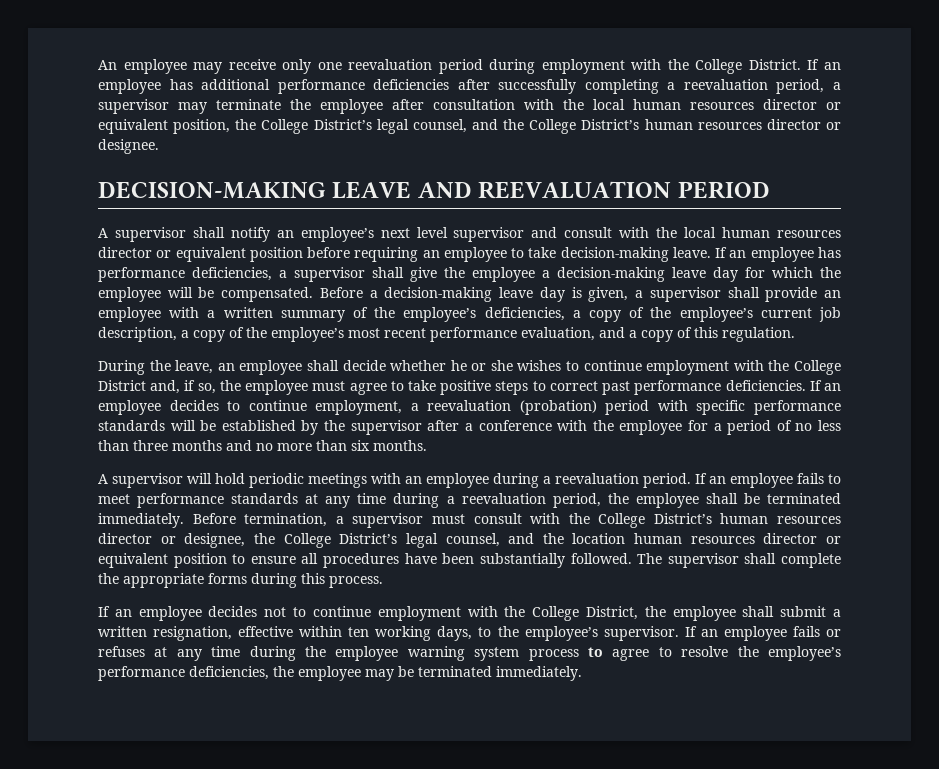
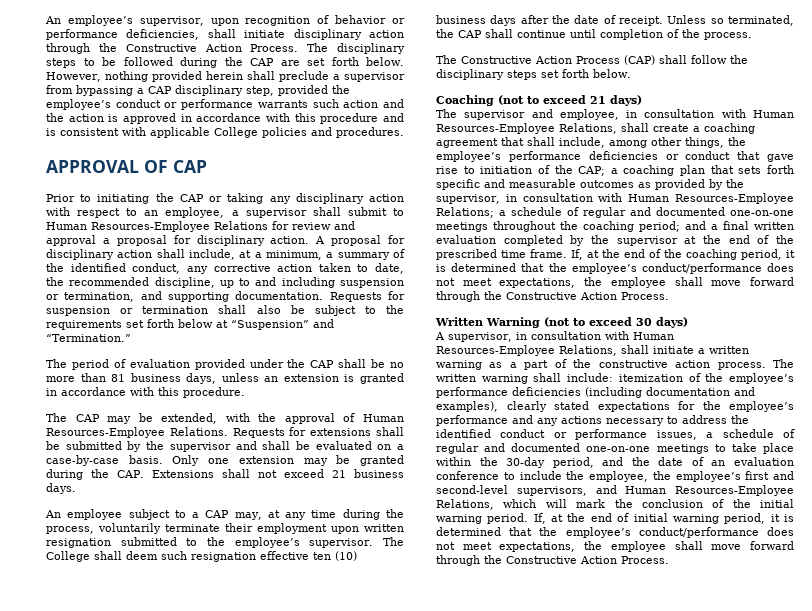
- An employee may receive only one reevaluation period during employment with the College District. If an employee has additional performance deficiencies after successfully completing a reevaluation period, a supervisor may terminate the employee after consultation with the local human resources director or equivalent position, the College District’s legal counsel, and the College District’s human resources director or designee.
- DECISION-MAKING LEAVE AND REEVALUATION PERIOD
- A supervisor shall notify an employee’s next level supervisor and consult with the local human resources director or equivalent position before requiring an employee to take decision-making leave. If an employee has performance deficiencies, a supervisor shall give the employee a decision-making leave day for which the employee will be compensated. Before a decision-making leave day is given, a supervisor shall provide an employee with a written summary of the employee’s deficiencies, a copy of the employee’s current job description, a copy of the employee’s most recent performance evaluation, and a copy of this regulation.
- During the leave, an employee shall decide whether he or she wishes to continue employment with the College District and, if so, the employee must agree to take positive steps to correct past performance deficiencies. If an employee decides to continue employment, a reevaluation (probation) period with specific performance standards will be established by the supervisor after a conference with the employee for a period of no less than three months and no more than six months.
- A supervisor will hold periodic meetings with an employee during a reevaluation period. If an employee fails to meet performance standards at any time during a reevaluation period, the employee shall be terminated immediately. Before termination, a supervisor must consult with the College District’s human resources director or designee, the College District’s legal counsel, and the location human resources director or equivalent position to ensure all procedures have been substantially followed. The supervisor shall complete the appropriate forms during this process.
- If an employee decides not to continue employment with the College District, the employee shall submit a written resignation, effective within ten working days, to the employee’s supervisor. If an employee fails or refuses at any time during the employee warning system process to agree to resolve the employee’s performance deficiencies, the employee may be terminated immediately.
+ An employee’s supervisor, upon recognition of behavior or performance deficiencies, shall initiate disciplinary action through the Constructive Action Process. The disciplinary steps to be followed during the CAP are set forth below. However, nothing provided herein shall preclude a supervisor from bypassing a CAP disciplinary step, provided the employee’s conduct or performance warrants such action and the action is approved in accordance with this procedure and is consistent with applicable College policies and procedures.
+ APPROVAL OF CAP
+ Prior to initiating the CAP or taking any disciplinary action with respect to an employee, a supervisor shall submit to Human Resources-Employee Relations for review and approval a proposal for disciplinary action. A proposal for disciplinary action shall include, at a minimum, a summary of the identified conduct, any corrective action taken to date, the recommended discipline, up to and including suspension or termination, and supporting documentation. Requests for suspension or termination shall also be subject to the requirements set forth below at “Suspension” and “Termination.”
+ The period of evaluation provided under the CAP shall be no more than 81 business days, unless an extension is granted in accordance with this procedure.
+ The CAP may be extended, with the approval of Human Resources-Employee Relations. Requests for extensions shall be submitted by the supervisor and shall be evaluated on a case-by-case basis. Only one extension may be granted during the CAP. Extensions shall not exceed 21 business days.
+ An employee subject to a CAP may, at any time during the process, voluntarily terminate their employment upon written resignation submitted to the employee’s supervisor. The College shall deem such resignation effective ten (10) business days after the date of receipt. Unless so terminated, the CAP shall continue until completion of the process.
+ The Constructive Action Process (CAP) shall follow the disciplinary steps set forth below.
+ Coaching (not to exceed 21 days)
+ The supervisor and employee, in consultation with Human Resources-Employee Relations, shall create a coaching agreement that shall include, among other things, the employee’s performance deficiencies or conduct that gave rise to initiation of the CAP; a coaching plan that sets forth specific and measurable outcomes as provided by the supervisor, in consultation with Human Resources-Employee Relations; a schedule of regular and documented one-on-one meetings throughout the coaching period; and a final written evaluation completed by the supervisor at the end of the prescribed time frame. If, at the end of the coaching period, it is determined that the employee’s conduct/performance does not meet expectations, the employee shall move forward through the Constructive Action Process.
+ Written Warning (not to exceed 30 days)
+ A supervisor, in consultation with Human Resources-Employee Relations, shall initiate a written warning as a part of the constructive action process. The written warning shall include: itemization of the employee’s performance deficiencies (including documentation and examples), clearly stated expectations for the employee’s performance and any actions necessary to address the identified conduct or performance issues, a schedule of regular and documented one-on-one meetings to take place within the 30-day period, and the date of an evaluation conference to include the employee, the employee’s first and second-level supervisors, and Human Resources-Employee Relations, which will mark the conclusion of the initial warning period. If, at the end of initial warning period, it is determined that the employee’s conduct/performance does not meet expectations, the employee shall move forward through the Constructive Action Process.

